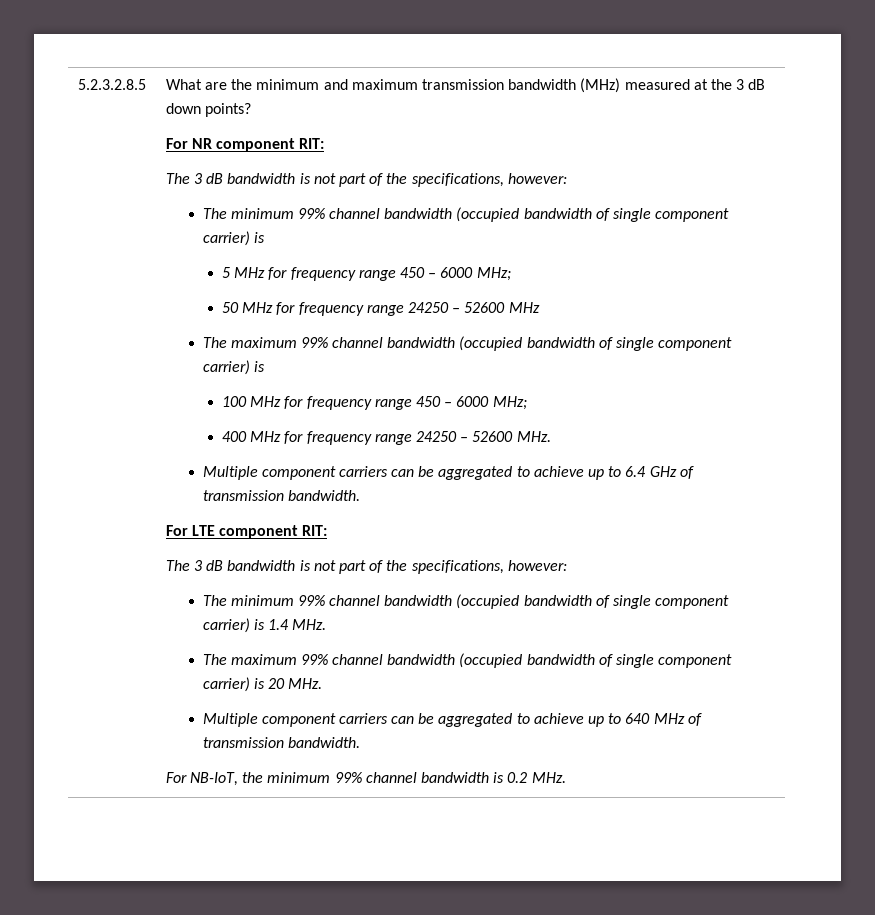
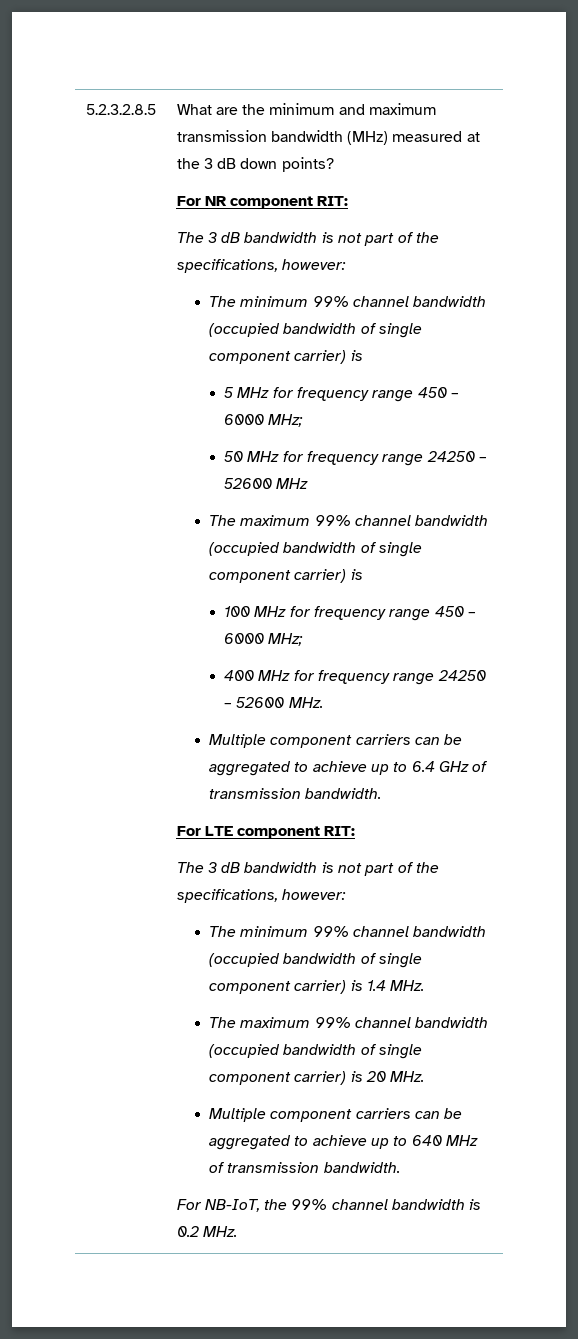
- For NB-IoT, the minimum 99% channel bandwidth is 0.2 MHz.
+ For NB-IoT, the 99% channel bandwidth is 0.2 MHz.

